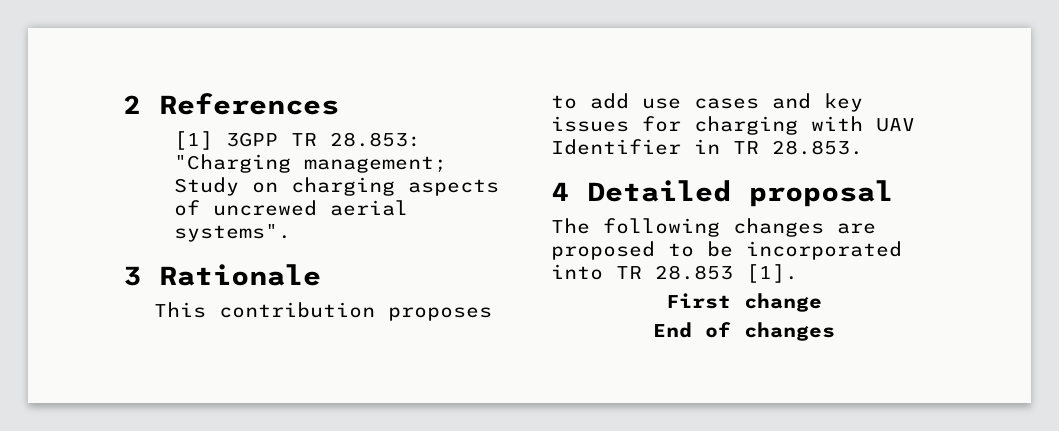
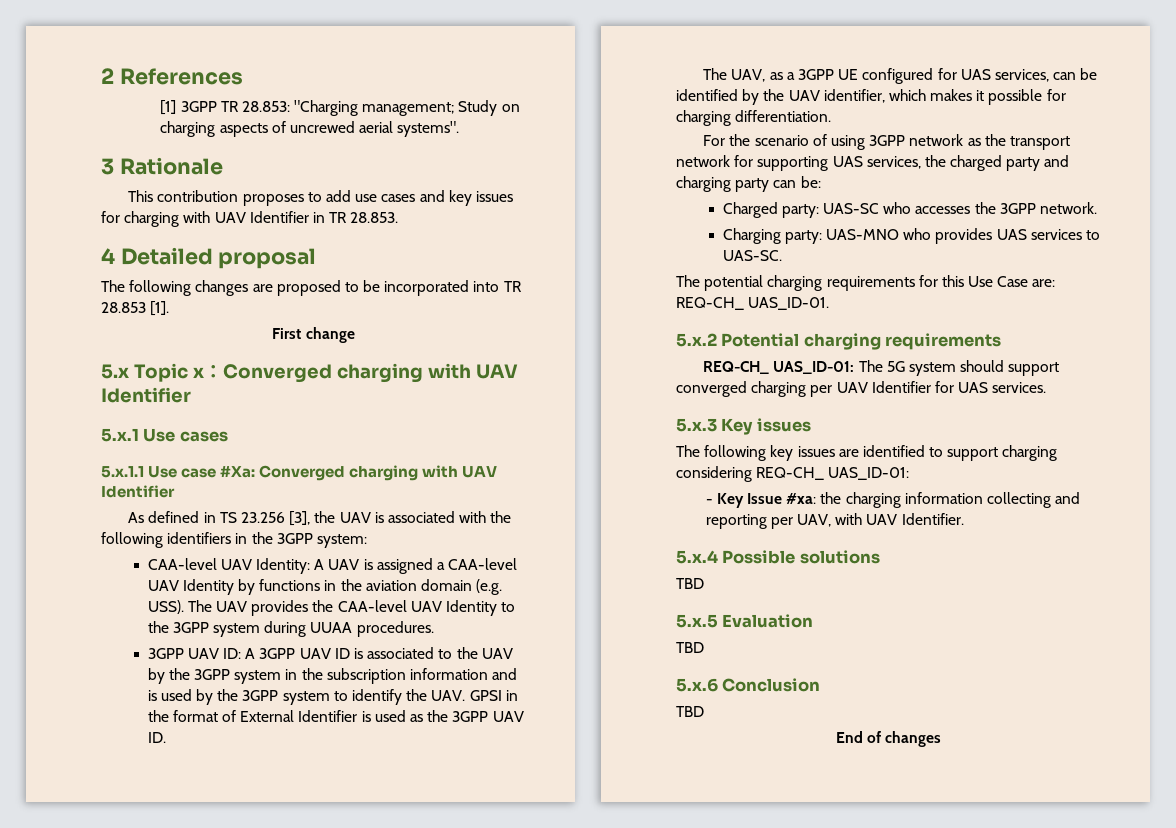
+ 5.x Topic x：Converged charging with UAV Identifier
+ 5.x.1 Use cases
+ 5.x.1.1 Use case #Xa: Converged charging with UAV Identifier
+ As defined in TS 23.256 [3], the UAV is associated with the following identifiers in the 3GPP system:
+ CAA-level UAV Identity: A UAV is assigned a CAA-level UAV Identity by functions in the aviation domain (e.g. USS). The UAV provides the CAA-level UAV Identity to the 3GPP system during UUAA procedures.
+ 3GPP UAV ID: A 3GPP UAV ID is associated to the UAV by the 3GPP system in the subscription information and is used by the 3GPP system to identify the UAV. GPSI in the format of External Identifier is used as the 3GPP UAV ID.
+ The UAV, as a 3GPP UE configured for UAS services, can be identified by the UAV identifier, which makes it possible for charging differentiation.
+ For the scenario of using 3GPP network as the transport network for supporting UAS services, the charged party and charging party can be:
+ Charged party: UAS-SC who accesses the 3GPP network.
+ Charging party: UAS-MNO who provides UAS services to UAS-SC.
+ The potential charging requirements for this Use Case are: REQ-CH_ UAS_ID-01.
+ 5.x.2 Potential charging requirements
+ REQ-CH_ UAS_ID-01: The 5G system should support converged charging per UAV Identifier for UAS services.
+ 5.x.3 Key issues
+ The following key issues are identified to support charging considering REQ-CH_ UAS_ID-01:
+ - Key Issue #xa: the charging information collecting and reporting per UAV, with UAV Identifier.
+ 5.x.4 Possible solutions
+ TBD
+ 5.x.5 Evaluation
+ TBD
+ 5.x.6 Conclusion
+ TBD

